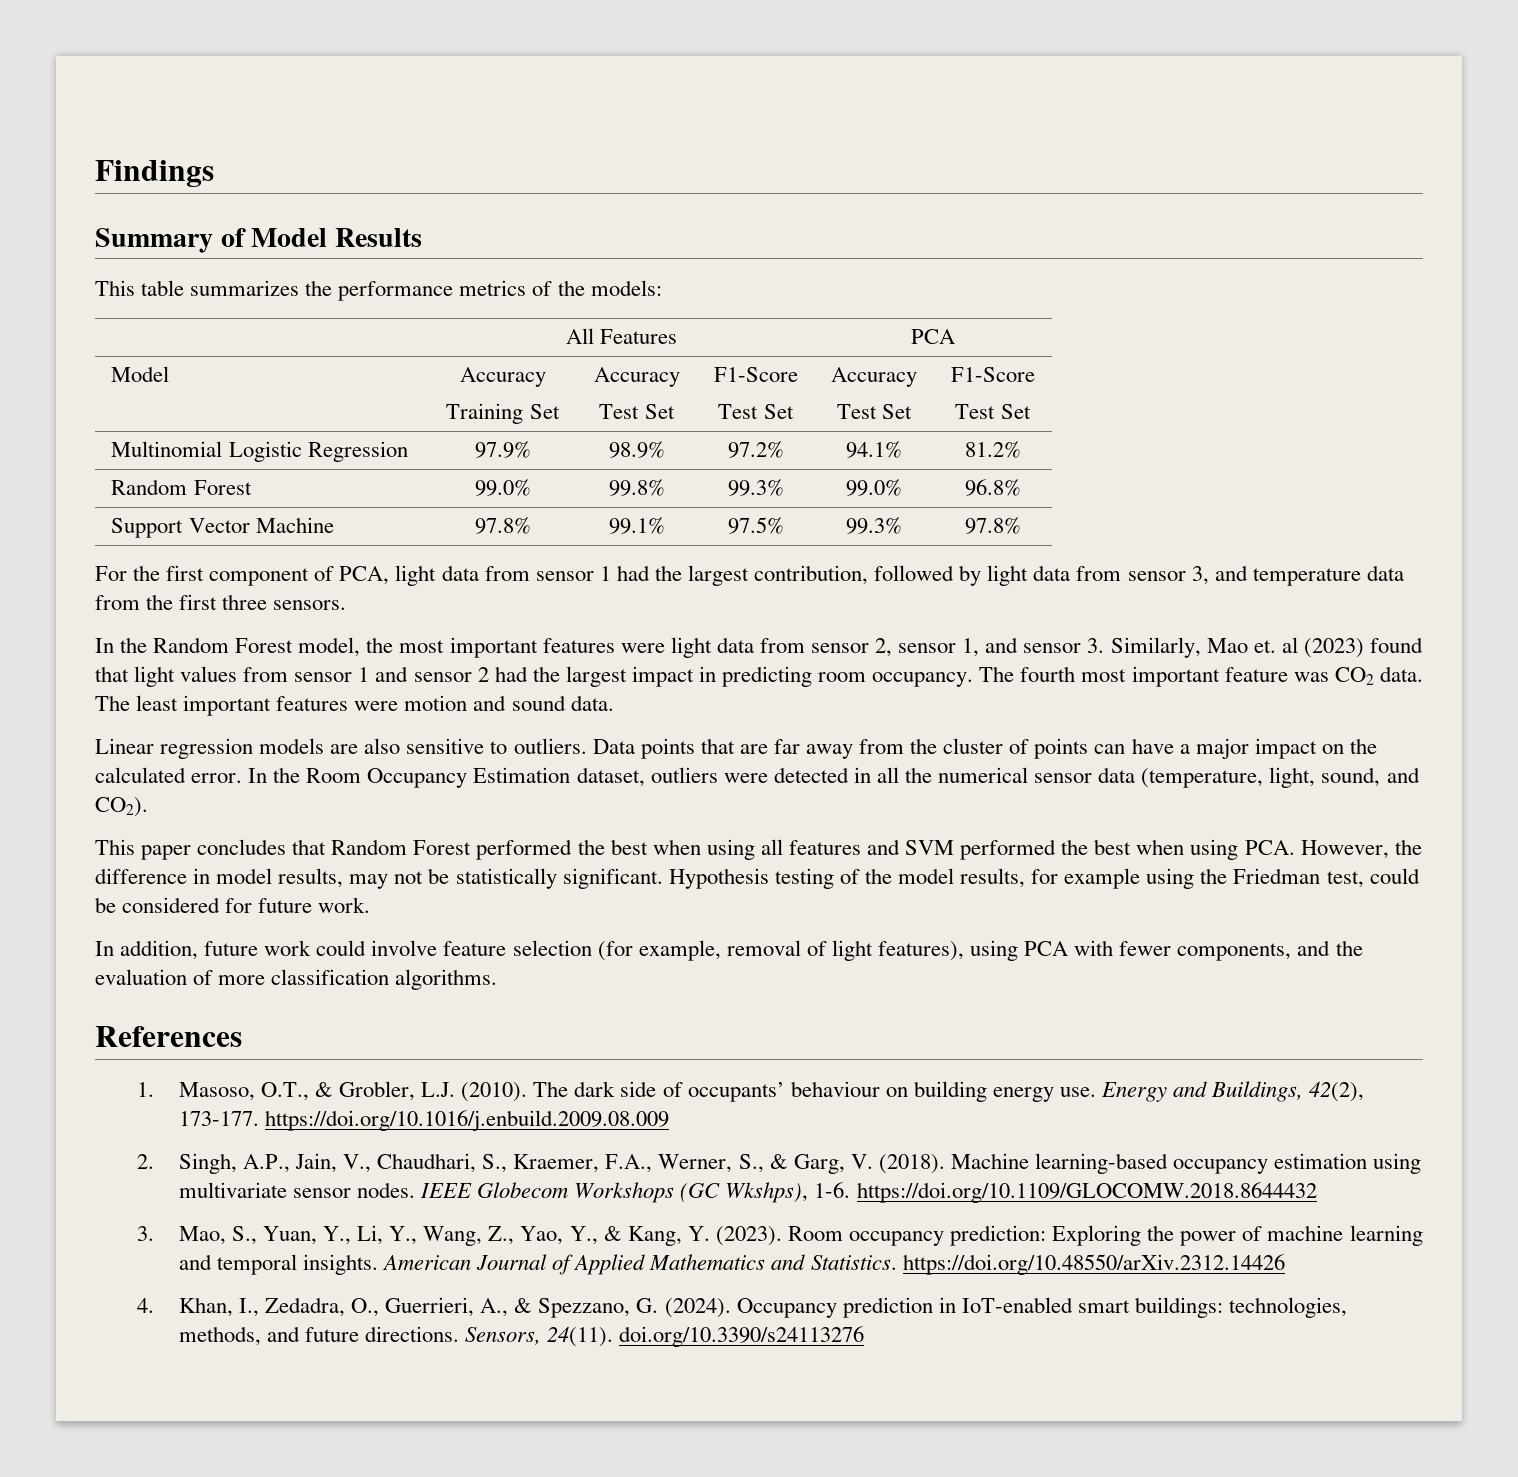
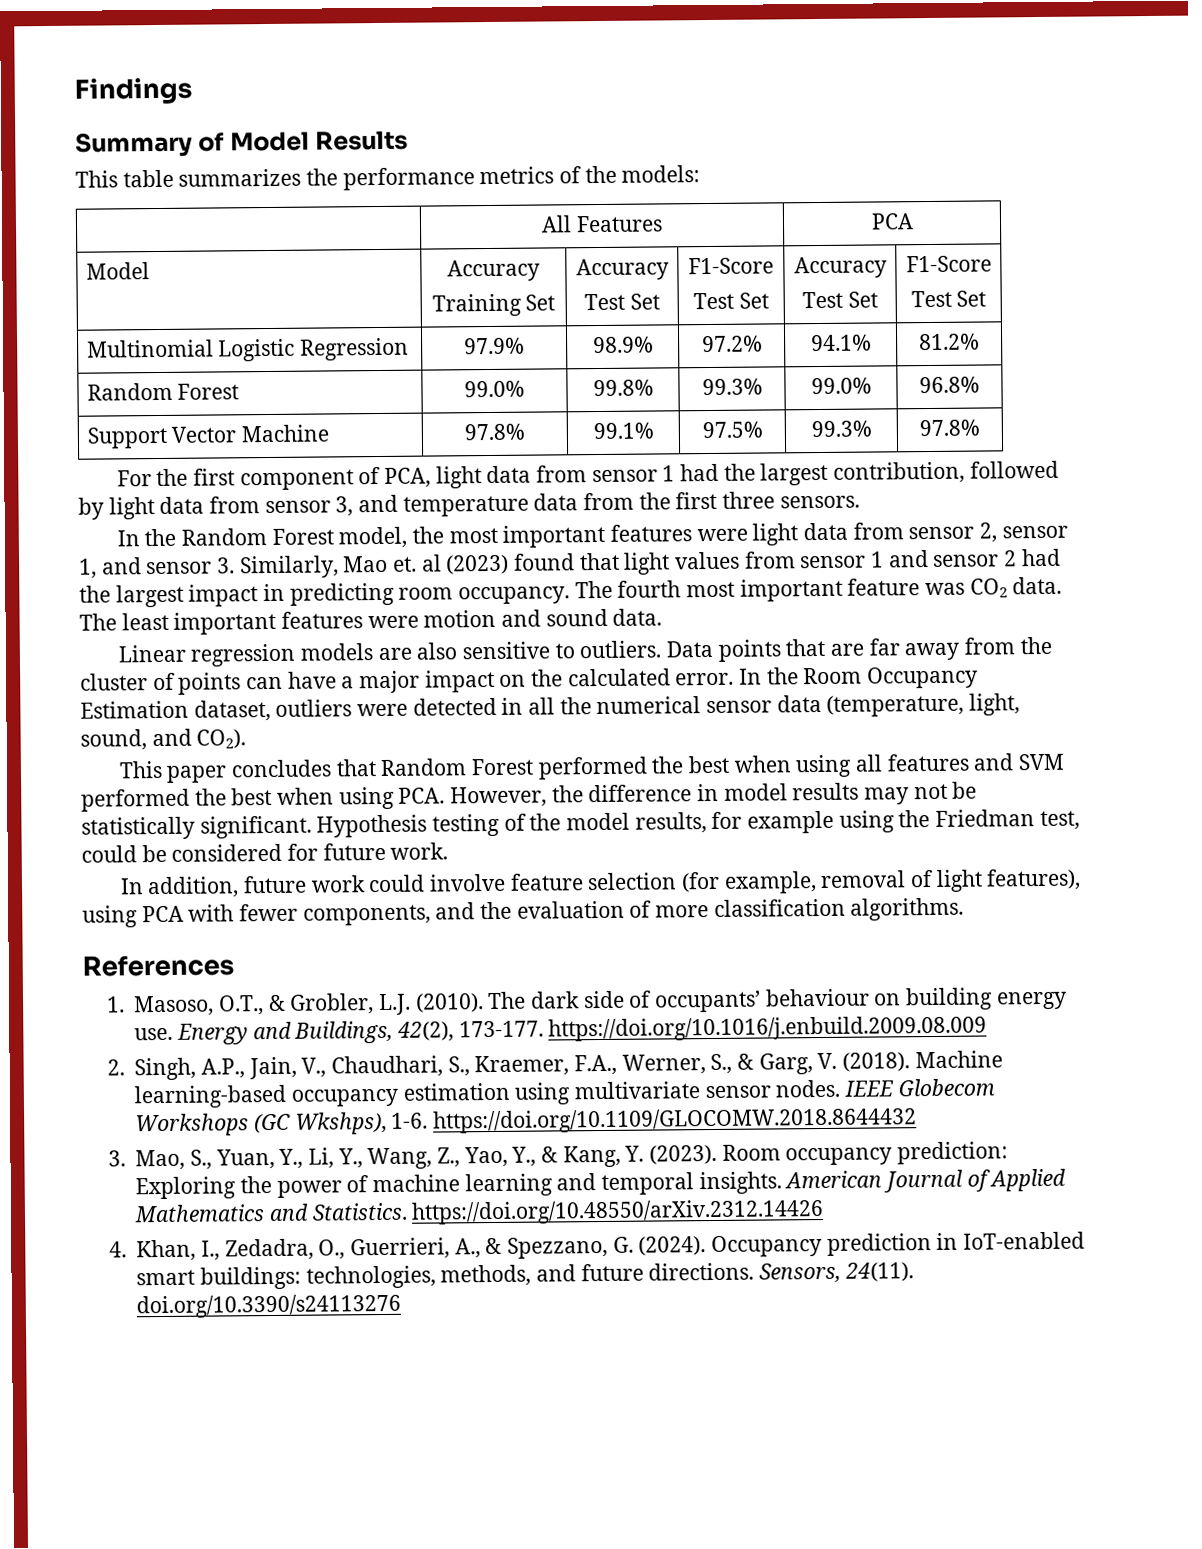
- This paper concludes that Random Forest performed the best when using all features and SVM performed the best when using PCA. However, the difference in model results, may not be statistically significant.
+ This paper concludes that Random Forest performed the best when using all features and SVM performed the best when using PCA. However, the difference in model results may not be statistically significant.

